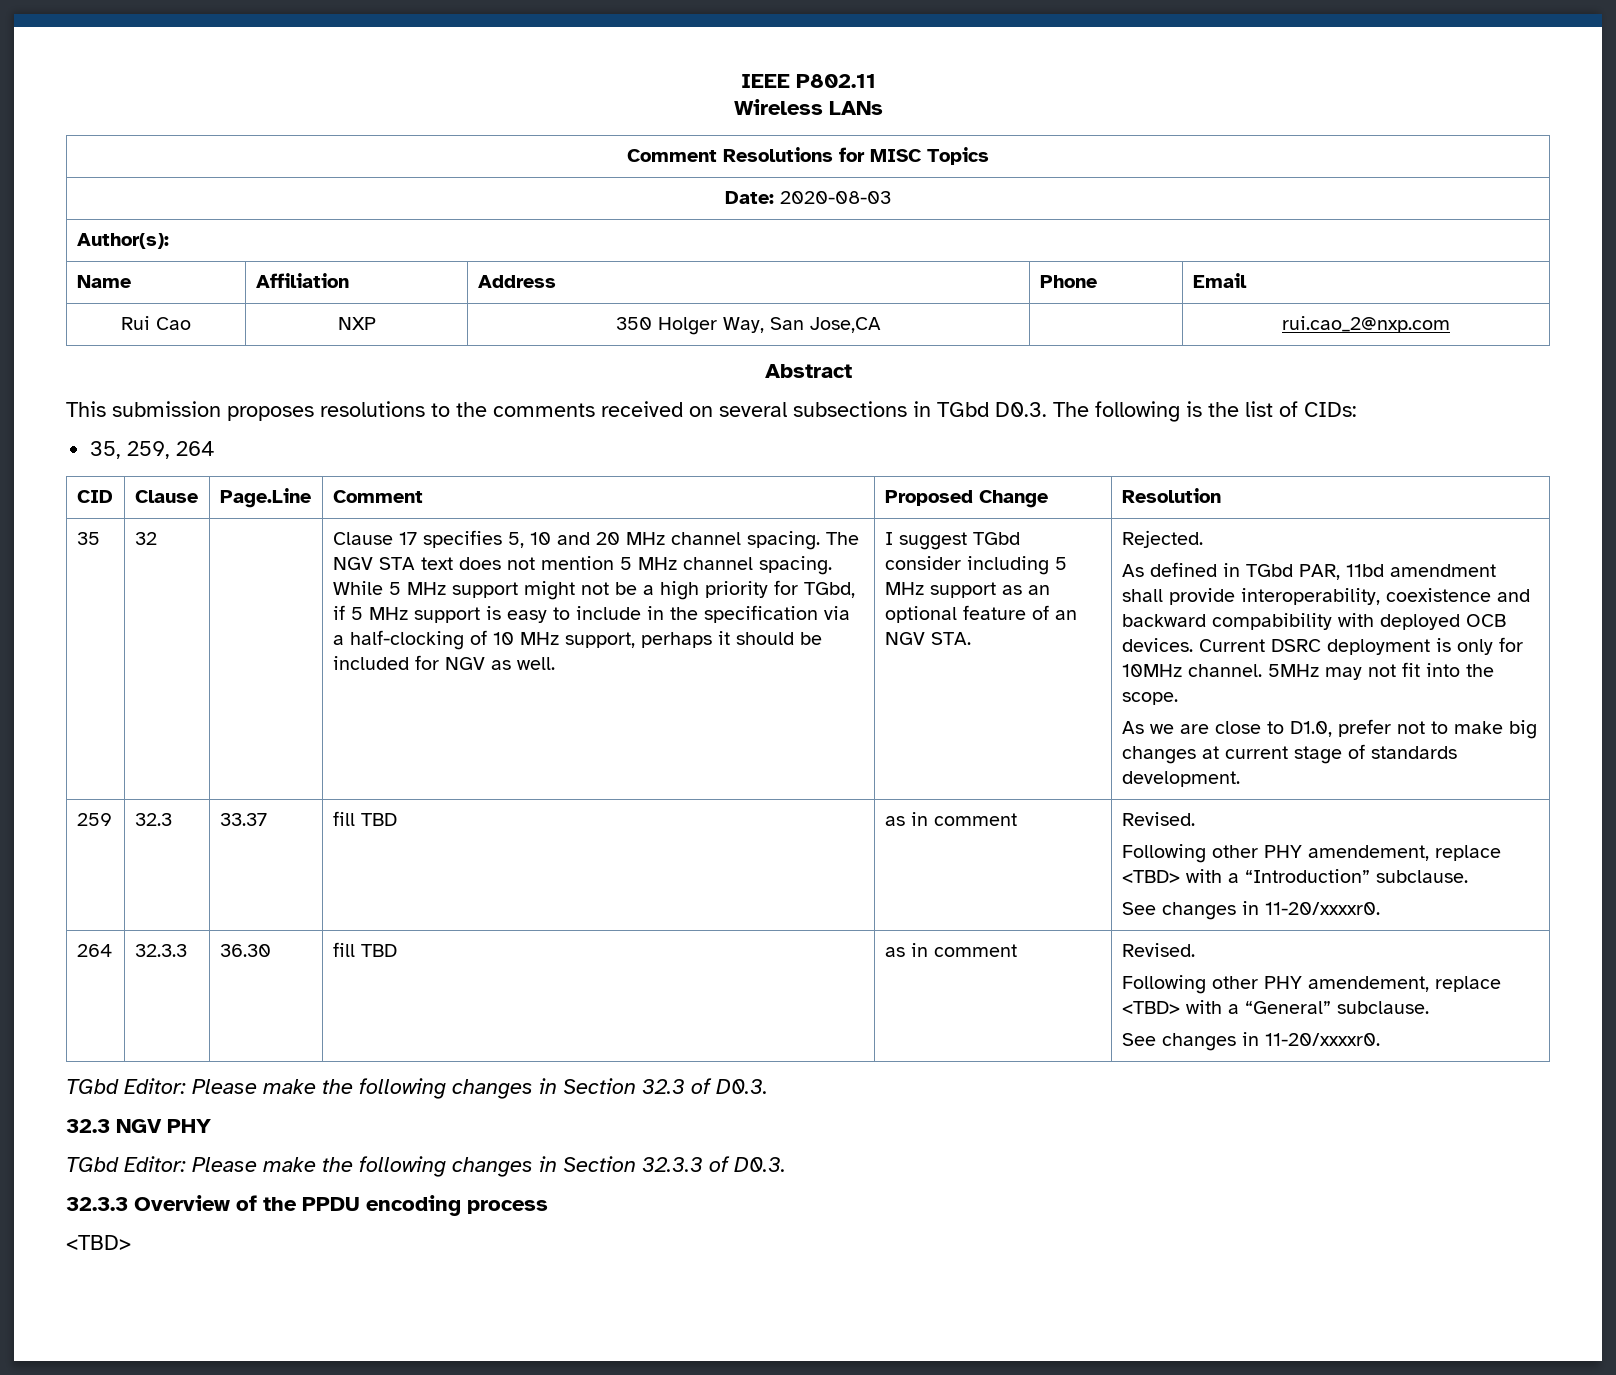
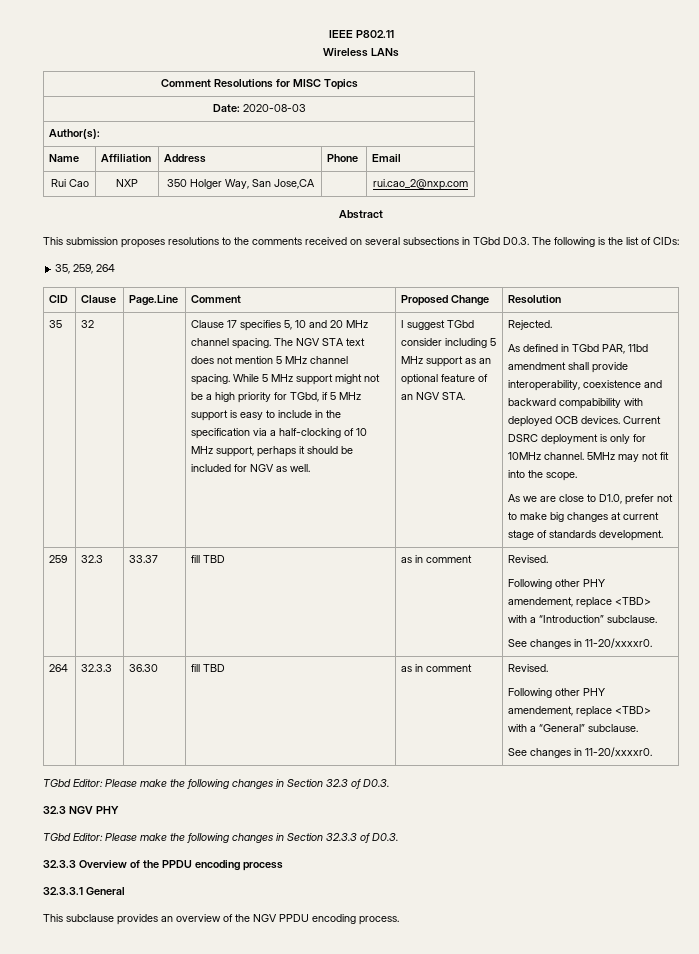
  32.3.3 Overview of the PPDU encoding process
- <TBD>
+ 32.3.3.1 General
+ This subclause provides an overview of the NGV PPDU encoding process.

